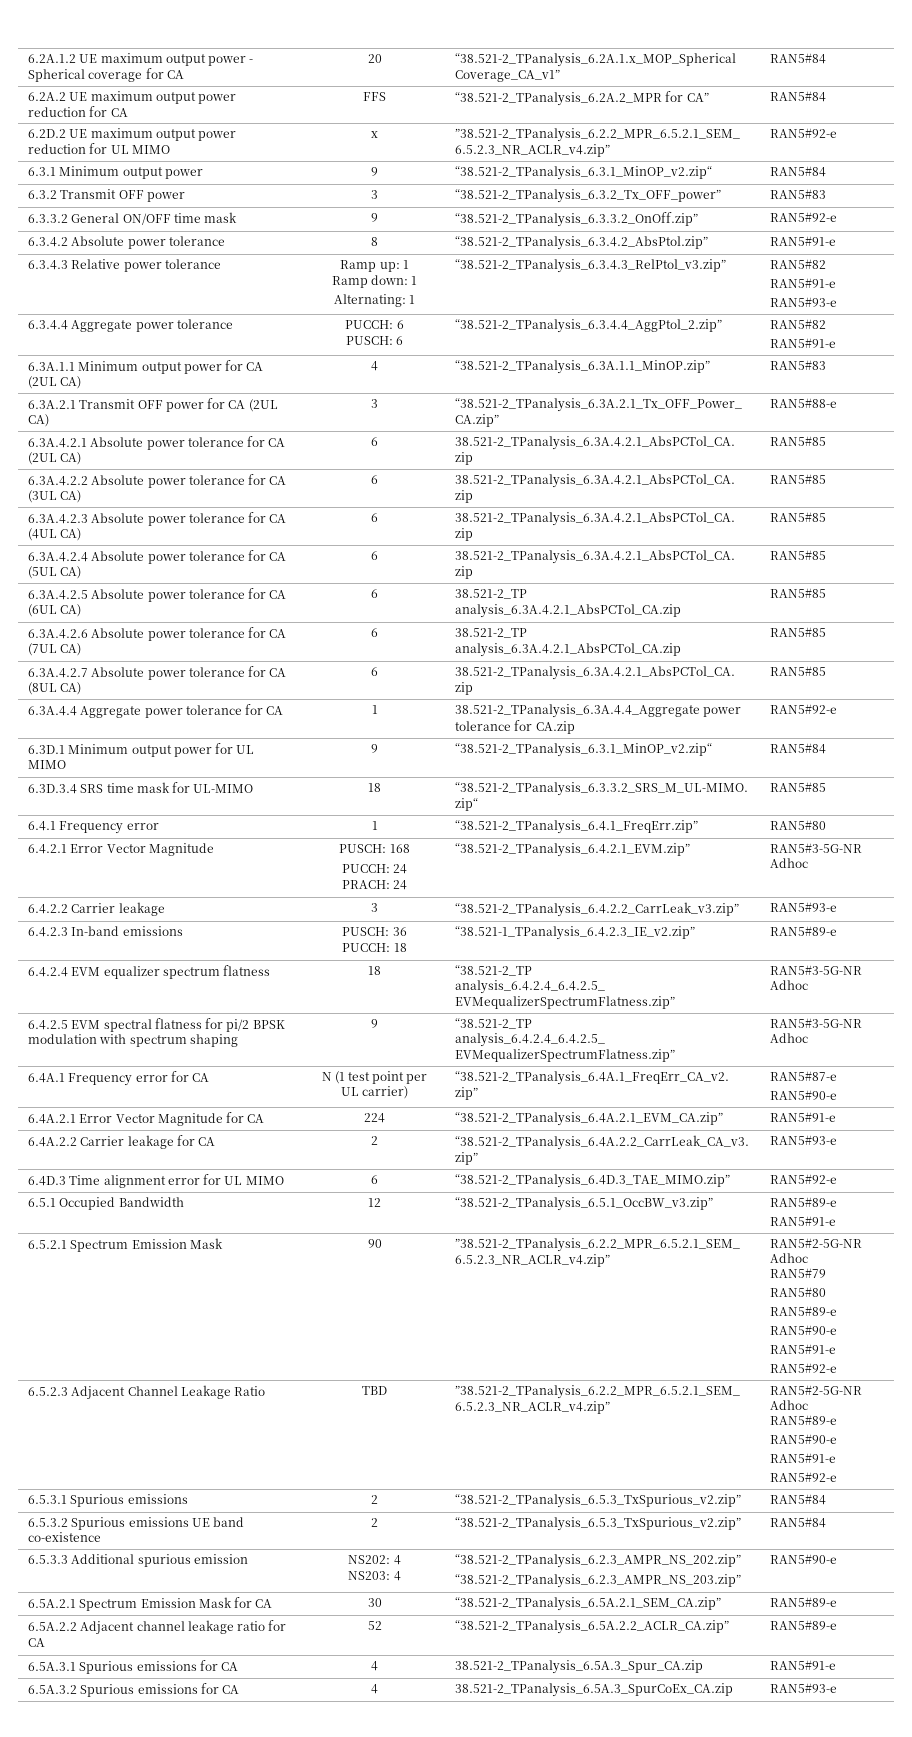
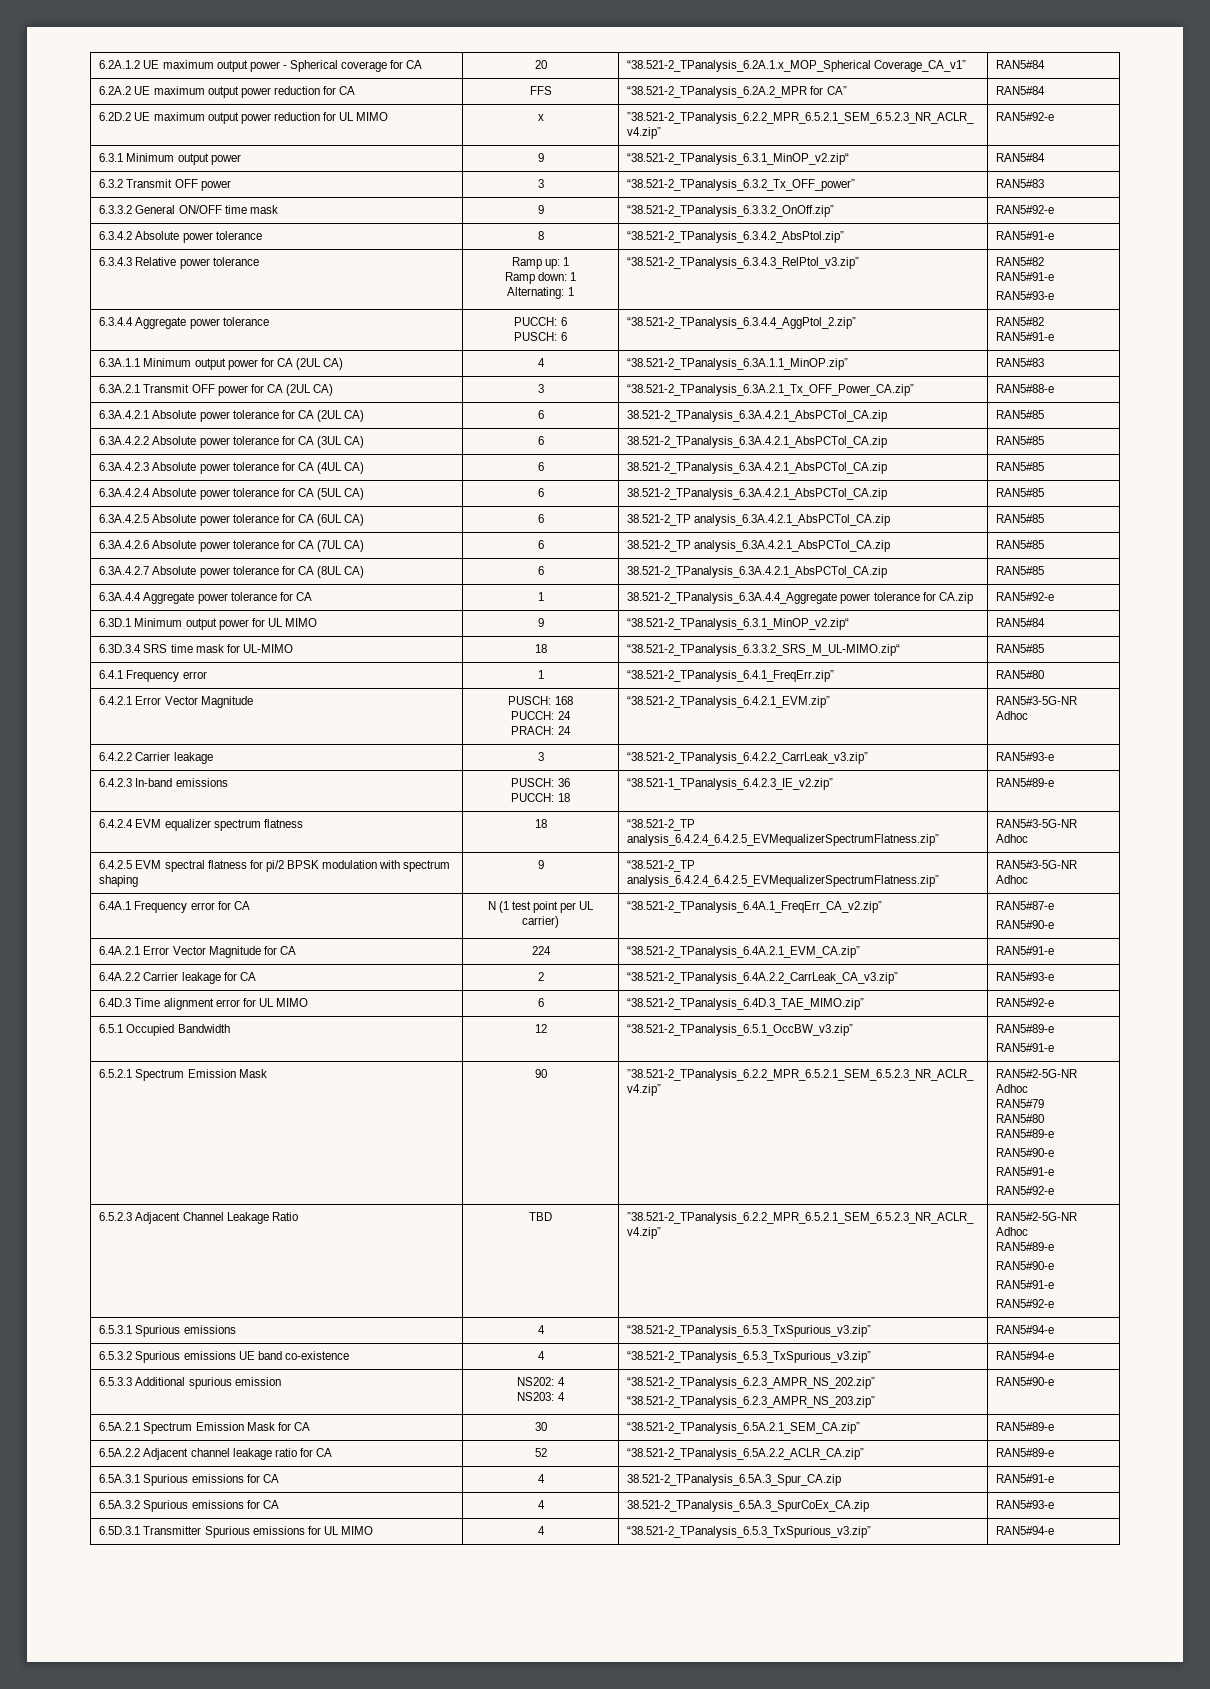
- 6.5.3.1 Spurious emissions | 2 | “38.521-2_TPanalysis_6.5.3_TxSpurious_v2.zip” | RAN5#84
+ 6.5.3.1 Spurious emissions | 4 | “38.521-2_TPanalysis_6.5.3_TxSpurious_v3.zip” | RAN5#94-e
- 6.5.3.2 Spurious emissions UE band co-existence | 2 | “38.521-2_TPanalysis_6.5.3_TxSpurious_v2.zip” | RAN5#84
+ 6.5.3.2 Spurious emissions UE band co-existence | 4 | “38.521-2_TPanalysis_6.5.3_TxSpurious_v3.zip” | RAN5#94-e
+ 6.5D.3.1 Transmitter Spurious emissions for UL MIMO | 4 | “38.521-2_TPanalysis_6.5.3_TxSpurious_v3.zip” | RAN5#94-e

